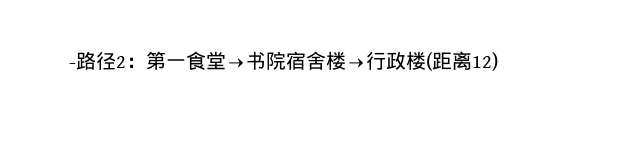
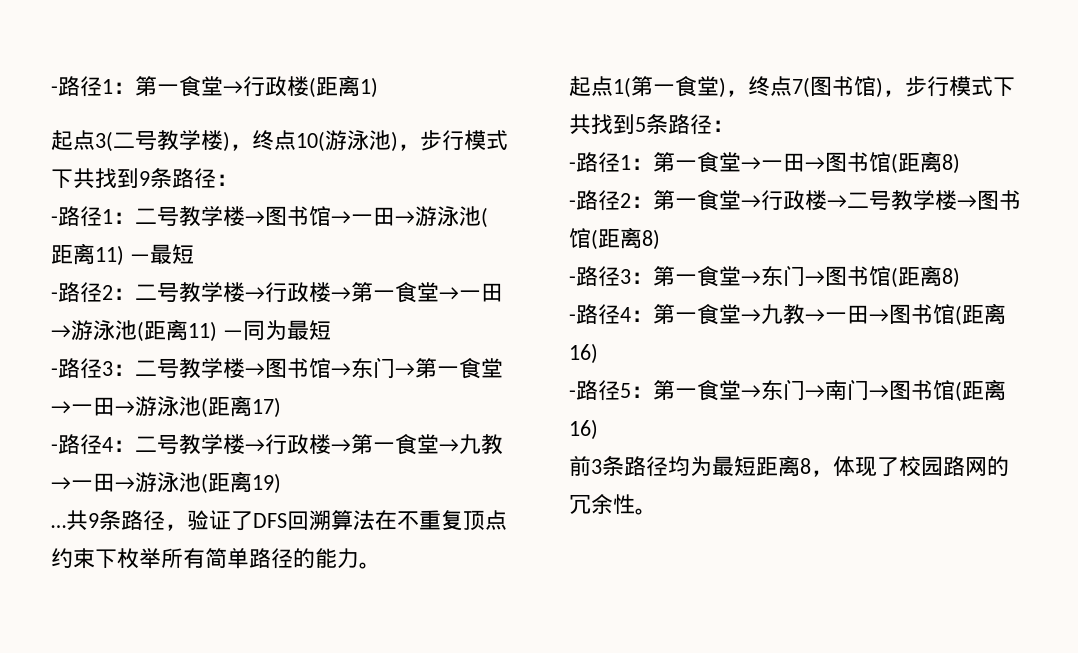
- -路径2：第一食堂→书院宿舍楼→行政楼(距离12)
+ -路径1：第一食堂→行政楼(距离1)
+ 起点3(二号教学楼)，终点10(游泳池)，步行模式下共找到9条路径：
+ -路径1：二号教学楼→图书馆→一田→游泳池(距离11) —最短
+ -路径2：二号教学楼→行政楼→第一食堂→一田→游泳池(距离11) —同为最短
+ -路径3：二号教学楼→图书馆→东门→第一食堂→一田→游泳池(距离17)
+ -路径4：二号教学楼→行政楼→第一食堂→九教→一田→游泳池(距离19)
+ …共9条路径，验证了DFS回溯算法在不重复顶点约束下枚举所有简单路径的能力。
+ 起点1(第一食堂)，终点7(图书馆)，步行模式下共找到5条路径：
+ -路径1：第一食堂→一田→图书馆(距离8)
+ -路径2：第一食堂→行政楼→二号教学楼→图书馆(距离8)
+ -路径3：第一食堂→东门→图书馆(距离8)
+ -路径4：第一食堂→九教→一田→图书馆(距离16)
+ -路径5：第一食堂→东门→南门→图书馆(距离16)
+ 前3条路径均为最短距离8，体现了校园路网的冗余性。

